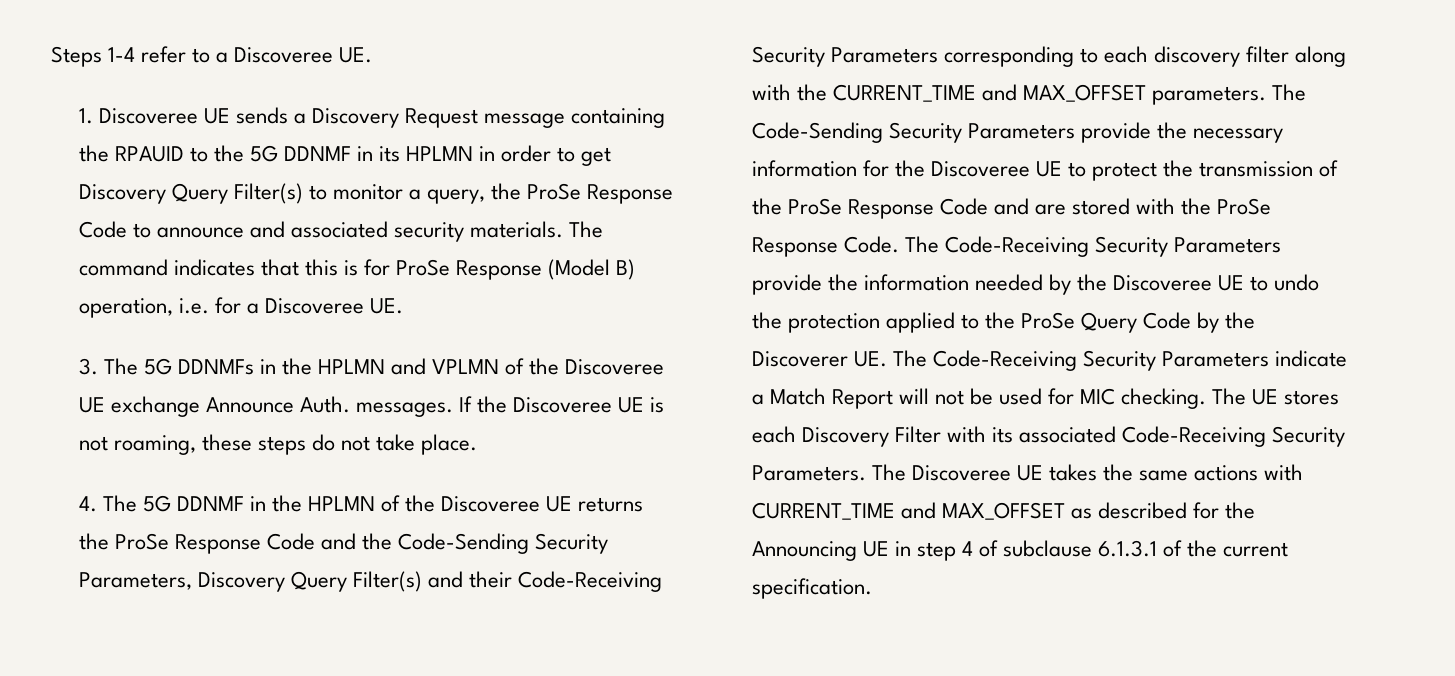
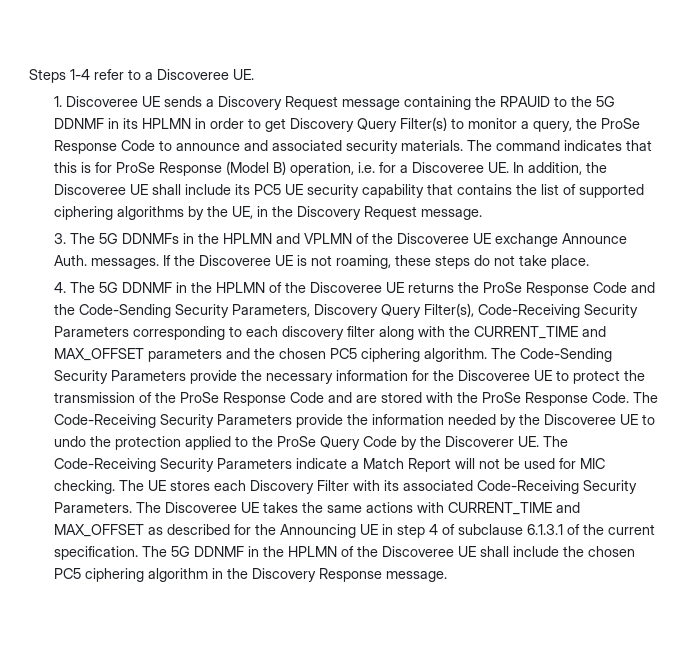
- The command indicates that this is for ProSe Response (Model B) operation, i.e. for a Discoveree UE.
+ The command indicates that this is for ProSe Response (Model B) operation, i.e. for a Discoveree UE. In addition, the Discoveree UE shall include its PC5 UE security capability that contains the list of supported ciphering algorithms by the UE, in the Discovery Request message.
- 4. The 5G DDNMF in the HPLMN of the Discoveree UE returns the ProSe Response Code and the Code-Sending Security Parameters, Discovery Query Filter(s) and their Code-Receiving Security Parameters corresponding to each discovery filter along with the CURRENT_TIME and MAX_OFFSET parameters.
+ 4. The 5G DDNMF in the HPLMN of the Discoveree UE returns the ProSe Response Code and the Code-Sending Security Parameters, Discovery Query Filter(s), Code-Receiving Security Parameters corresponding to each discovery filter along with the CURRENT_TIME and MAX_OFFSET parameters and the chosen PC5 ciphering algorithm.
+ The 5G DDNMF in the HPLMN of the Discoveree UE shall include the chosen PC5 ciphering algorithm in the Discovery Response message.

